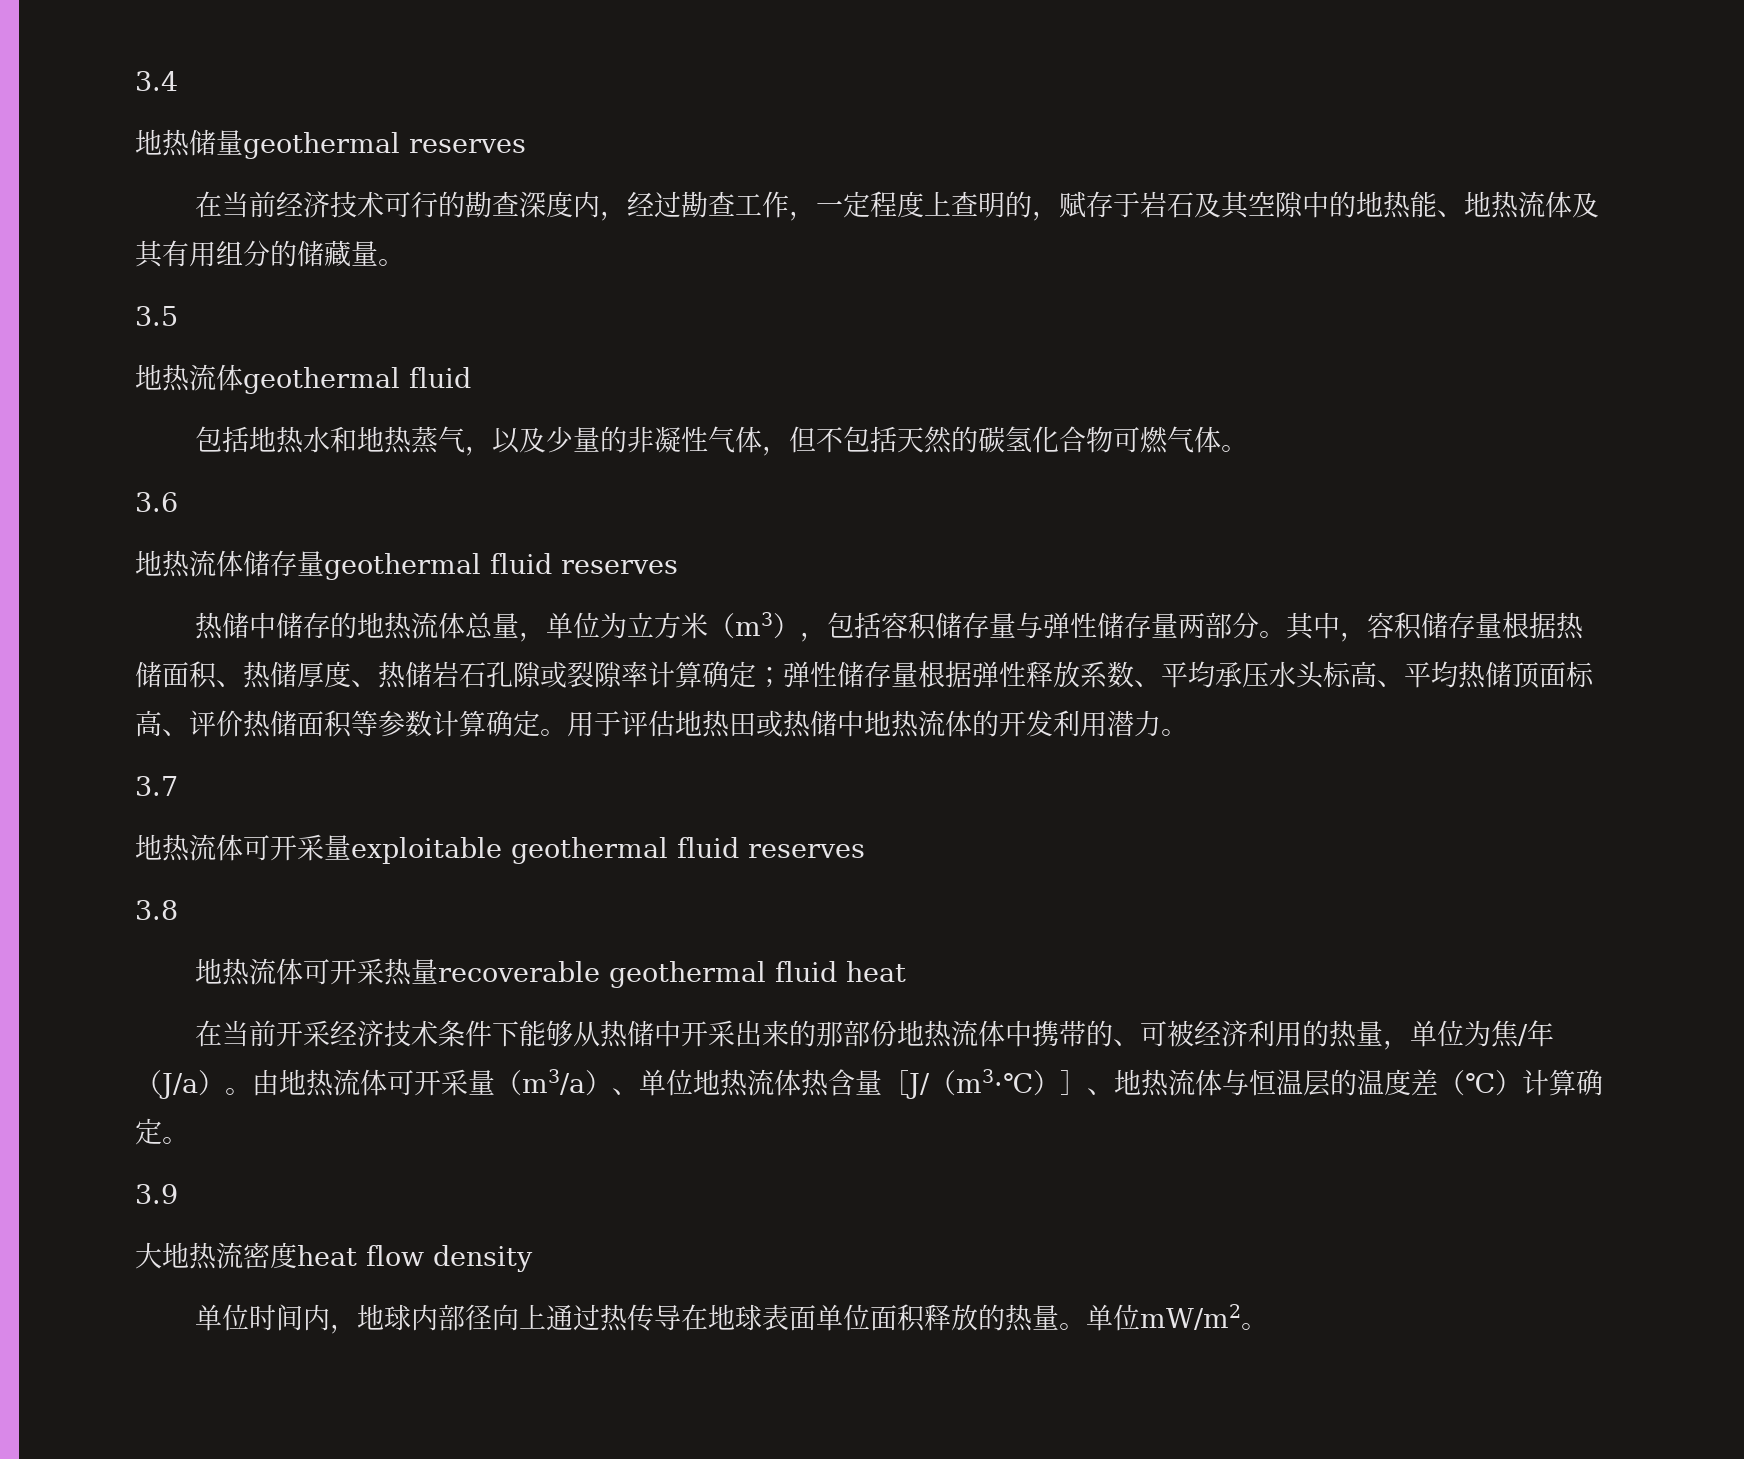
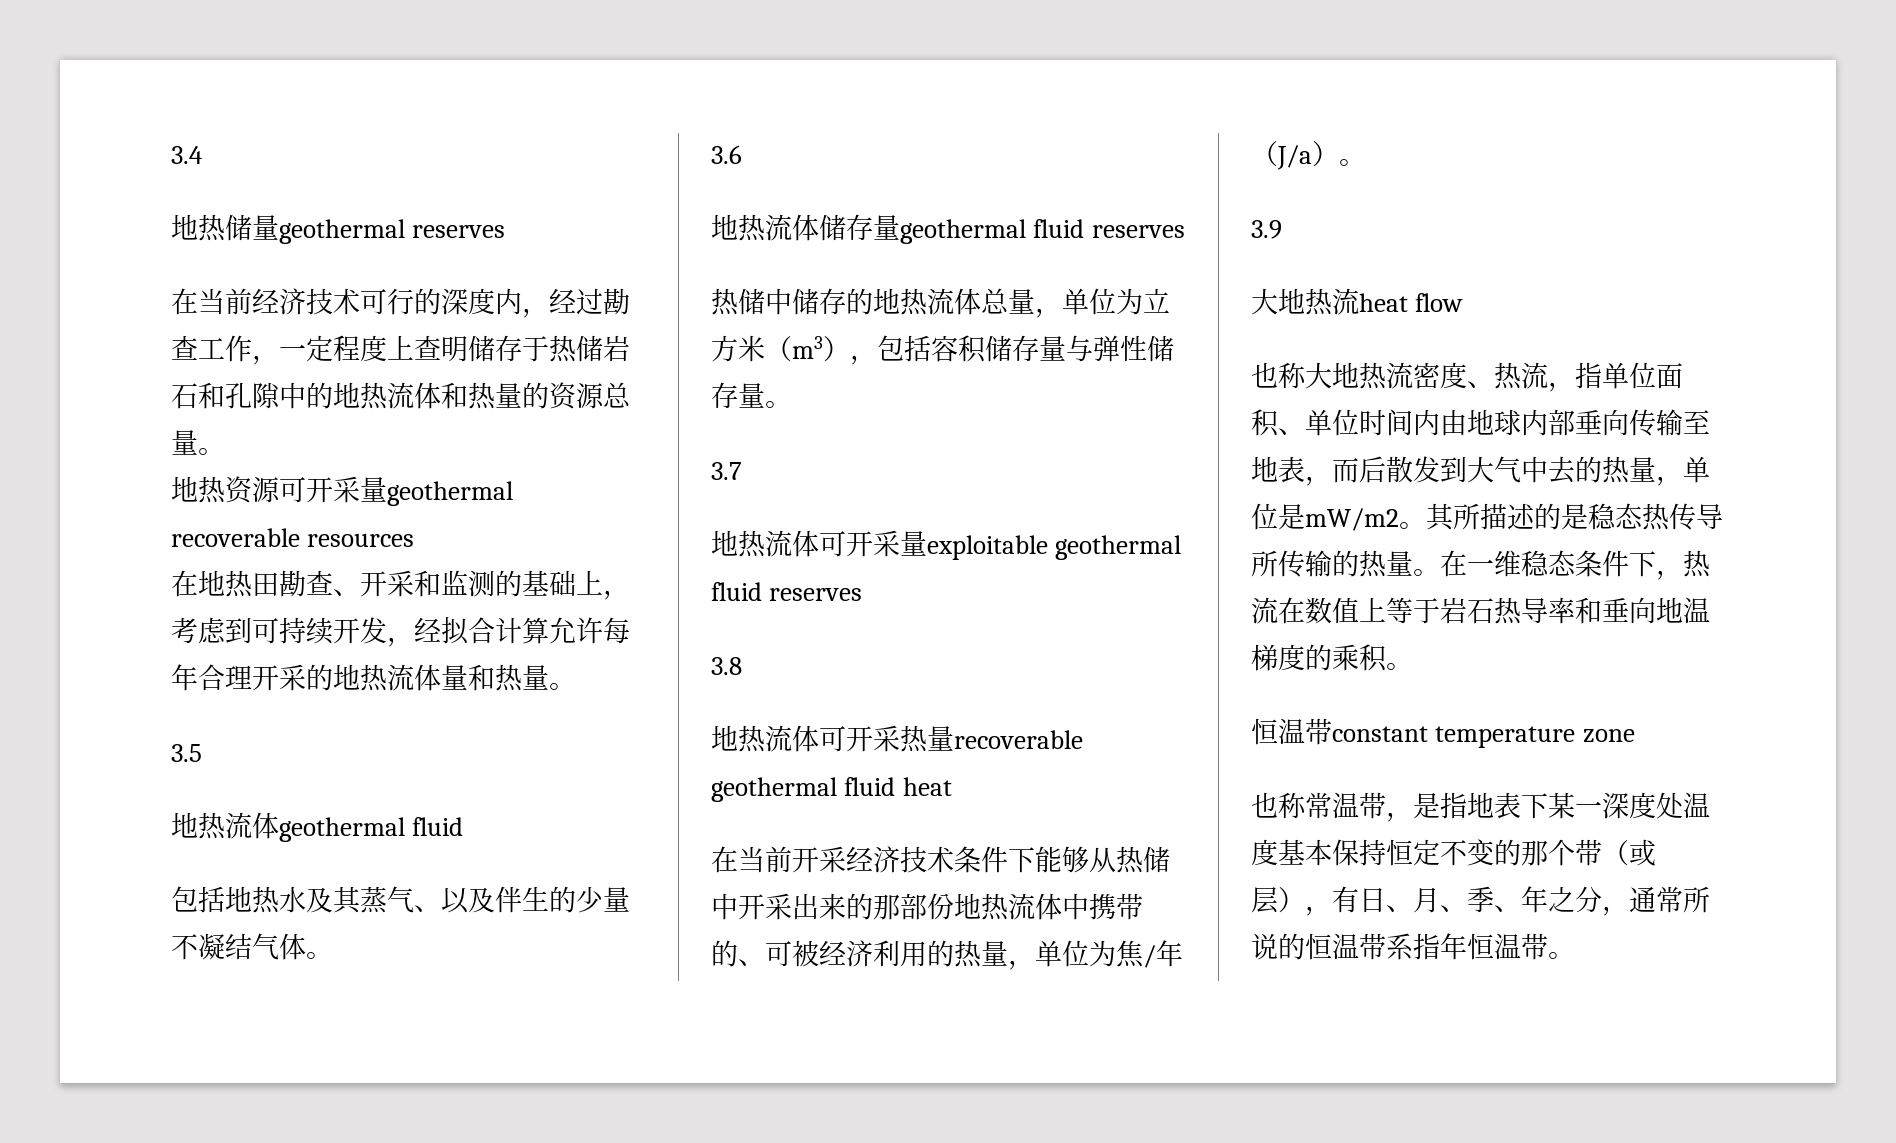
- 在当前经济技术可行的勘查深度内，经过勘查工作，一定程度上查明的，赋存于岩石及其空隙中的地热能、地热流体及其有用组分的储藏量。
+ 在当前经济技术可行的深度内，经过勘查工作，一定程度上查明储存于热储岩石和孔隙中的地热流体和热量的资源总量。
+ 地热资源可开采量geothermal recoverable resources
+ 在地热田勘查、开采和监测的基础上，考虑到可持续开发，经拟合计算允许每年合理开采的地热流体量和热量。
- 包括地热水和地热蒸气，以及少量的非凝性气体，但不包括天然的碳氢化合物可燃气体。
+ 包括地热水及其蒸气、以及伴生的少量不凝结气体。
- 热储中储存的地热流体总量，单位为立方米（m3），包括容积储存量与弹性储存量两部分。其中，容积储存量根据热储面积、热储厚度、热储岩石孔隙或裂隙率计算确定；弹性储存量根据弹性释放系数、平均承压水头标高、平均热储顶面标高、评价热储面积等参数计算确定。用于评估地热田或热储中地热流体的开发利用潜力。
+ 热储中储存的地热流体总量，单位为立方米（m3），包括容积储存量与弹性储存量。
- 在当前开采经济技术条件下能够从热储中开采出来的那部份地热流体中携带的、可被经济利用的热量，单位为焦/年（J/a）。由地热流体可开采量（m3/a）、单位地热流体热含量［J/（m3·℃）］、地热流体与恒温层的温度差（℃）计算确定。
+ 在当前开采经济技术条件下能够从热储中开采出来的那部份地热流体中携带的、可被经济利用的热量，单位为焦/年（J/a）。
  3.9
- 大地热流密度heat flow density
- 单位时间内，地球内部径向上通过热传导在地球表面单位面积释放的热量。单位mW/m2。
+ 大地热流heat flow
+ 也称大地热流密度、热流，指单位面积、单位时间内由地球内部垂向传输至地表，而后散发到大气中去的热量，单位是mW/m2。其所描述的是稳态热传导所传输的热量。在一维稳态条件下，热流在数值上等于岩石热导率和垂向地温梯度的乘积。
+ 恒温带constant temperature zone
+ 也称常温带，是指地表下某一深度处温度基本保持恒定不变的那个带（或层），有日、月、季、年之分，通常所说的恒温带系指年恒温带。

